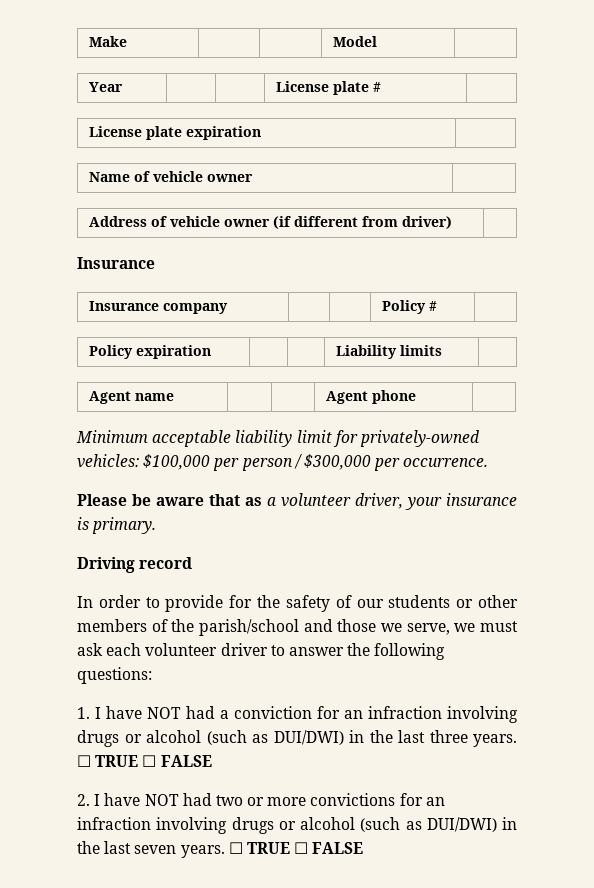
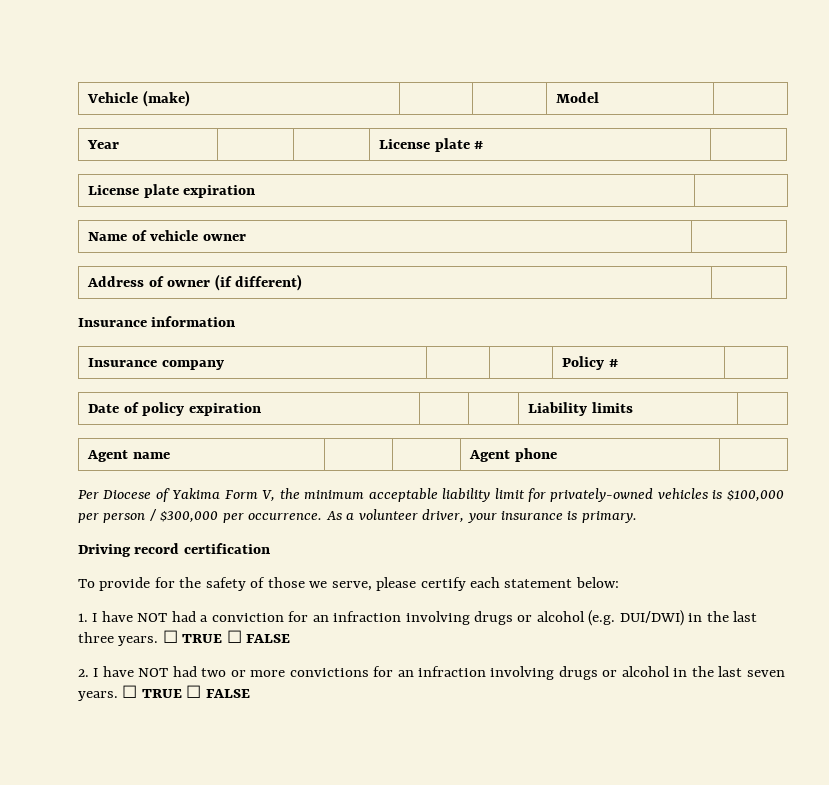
- Make | | | Model |
+ Vehicle (make) | | | Model |
- Address of vehicle owner (if different from driver) |
- Insurance
+ Address of owner (if different) |
+ Insurance information
- Policy expiration | | | Liability limits |
+ Date of policy expiration | | | Liability limits |
- Minimum acceptable liability limit for privately-owned vehicles: $100,000 per person / $300,000 per occurrence.
- Please be aware that as a volunteer driver, your insurance is primary.
+ Per Diocese of Yakima Form V, the minimum acceptable liability limit for privately-owned vehicles is $100,000 per person / $300,000 per occurrence. As a volunteer driver, your insurance is primary.
- Driving record
- In order to provide for the safety of our students or other members of the parish/school and those we serve, we must ask each volunteer driver to answer the following questions:
+ Driving record certification
+ To provide for the safety of those we serve, please certify each statement below:
- 1. I have NOT had a conviction for an infraction involving drugs or alcohol (such as DUI/DWI) in the last three years.
+ 1. I have NOT had a conviction for an infraction involving drugs or alcohol (e.g. DUI/DWI) in the last three years.
- 2. I have NOT had two or more convictions for an infraction involving drugs or alcohol (such as DUI/DWI) in the last seven years.
+ 2. I have NOT had two or more convictions for an infraction involving drugs or alcohol in the last seven years.

